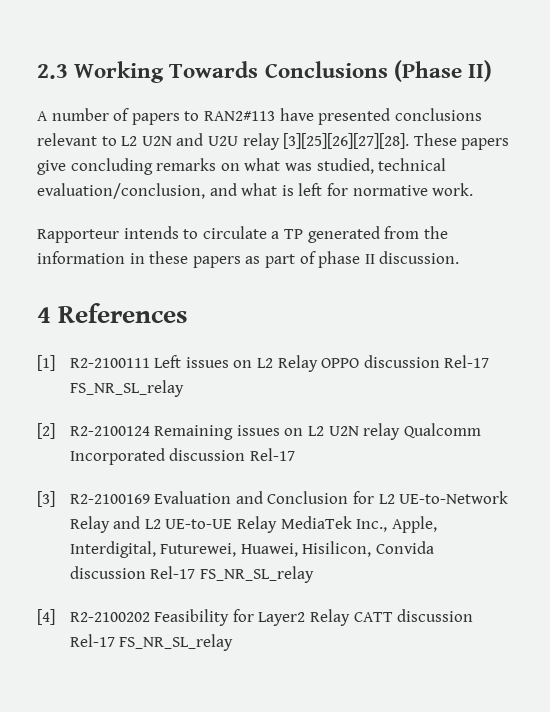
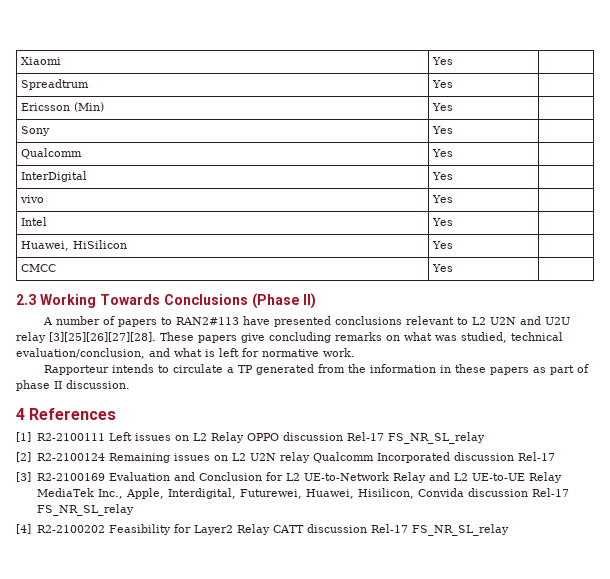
+ Xiaomi | Yes |
+ Spreadtrum | Yes |
+ Ericsson (Min) | Yes |
+ Sony | Yes |
+ Qualcomm | Yes |
+ InterDigital | Yes |
+ vivo | Yes |
+ Intel | Yes |
+ Huawei, HiSilicon | Yes |
+ CMCC | Yes |

